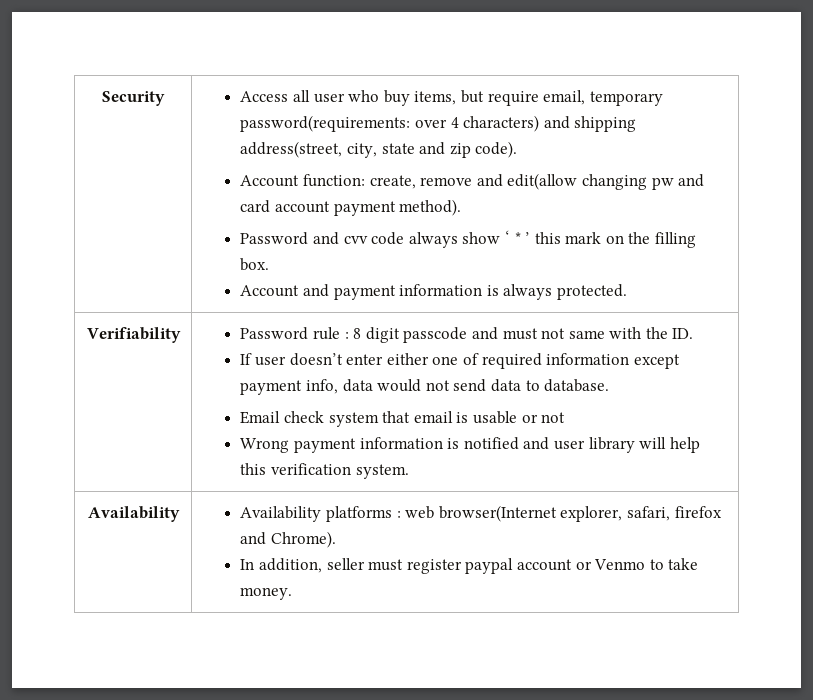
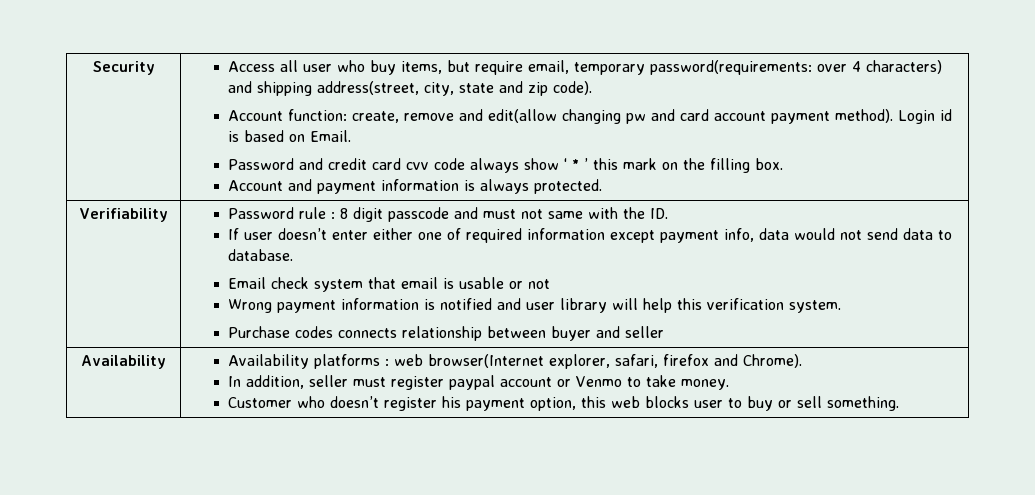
+ Login id is based on Email.
- Password and cvv code always show ‘ * ’ this mark on the filling box.
+ Password and credit card cvv code always show ‘ * ’ this mark on the filling box.
+ Purchase codes connects relationship between buyer and seller
  Availability | Availability platforms : web browser(Internet explorer, safari, firefox and Chrome).
  In addition, seller must register paypal account or Venmo to take money.
+ Customer who doesn’t register his payment option, this web blocks user to buy or sell something.

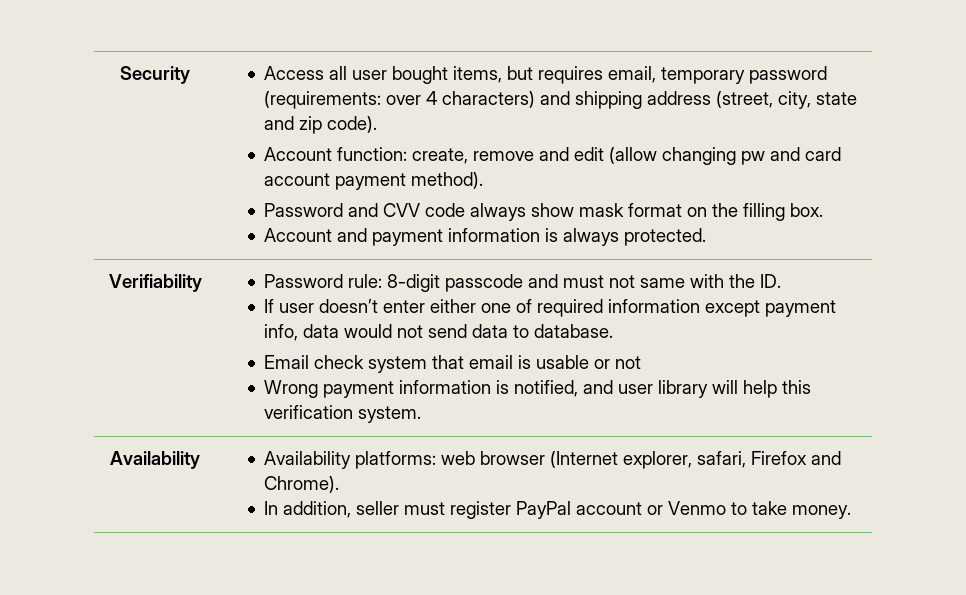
- Access all user who buy items, but require email, temporary password(requirements: over 4 characters) and shipping address(street, city, state and zip code).
+ Access all user bought items, but requires email, temporary password (requirements: over 4 characters) and shipping address (street, city, state and zip code).
- Account function: create, remove and edit(allow changing pw and card account payment method). Login id is based on Email.
- Password and credit card cvv code always show ‘ * ’ this mark on the filling box.
+ Account function: create, remove and edit (allow changing pw and card account payment method).
+ Password and CVV code always show mask format on the filling box.
- Password rule : 8 digit passcode and must not same with the ID.
+ Password rule: 8-digit passcode and must not same with the ID.
- Wrong payment information is notified and user library will help this verification system.
+ Wrong payment information is notified, and user library will help this verification system.
- Purchase codes connects relationship between buyer and seller
- Availability | Availability platforms : web browser(Internet explorer, safari, firefox and Chrome).
- In addition, seller must register paypal account or Venmo to take money.
- Customer who doesn’t register his payment option, this web blocks user to buy or sell something.
+ Availability | Availability platforms: web browser (Internet explorer, safari, Firefox and Chrome).
+ In addition, seller must register PayPal account or Venmo to take money.

